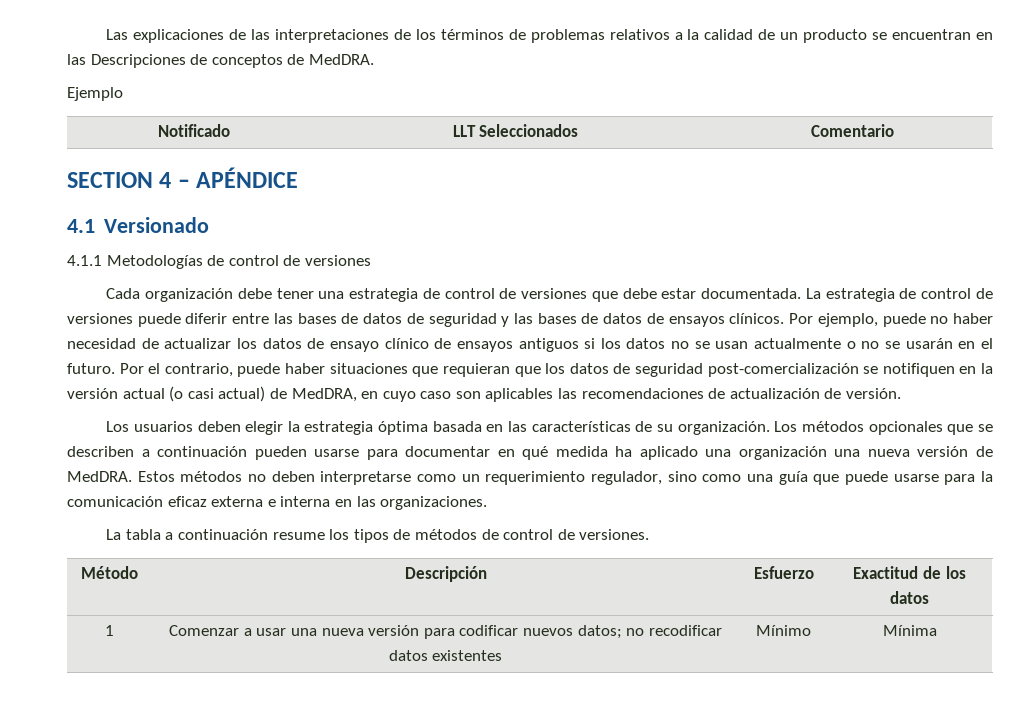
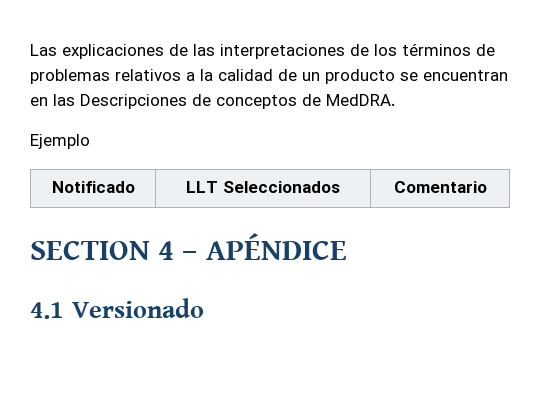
- 4.1.1 Metodologías de control de versiones
- Cada organización debe tener una estrategia de control de versiones que debe estar documentada. La estrategia de control de versiones puede diferir entre las bases de datos de seguridad y las bases de datos de ensayos clínicos. Por ejemplo, puede no haber necesidad de actualizar los datos de ensayo clínico de ensayos antiguos si los datos no se usan actualmente o no se usarán en el futuro. Por el contrario, puede haber situaciones que requieran que los datos de seguridad post-comercialización se notifiquen en la versión actual (o casi actual) de MedDRA, en cuyo caso son aplicables las recomendaciones de actualización de versión.
- Los usuarios deben elegir la estrategia óptima basada en las características de su organización. Los métodos opcionales que se describen a continuación pueden usarse para documentar en qué medida ha aplicado una organización una nueva versión de MedDRA. Estos métodos no deben interpretarse como un requerimiento regulador, sino como una guía que puede usarse para la comunicación eficaz externa e interna en las organizaciones.
- La tabla a continuación resume los tipos de métodos de control de versiones.
- Método | Descripción | Esfuerzo | Exactitud de los datos
- 1 | Comenzar a usar una nueva versión para codificar nuevos datos; no recodificar datos existentes | Mínimo | Mínima

